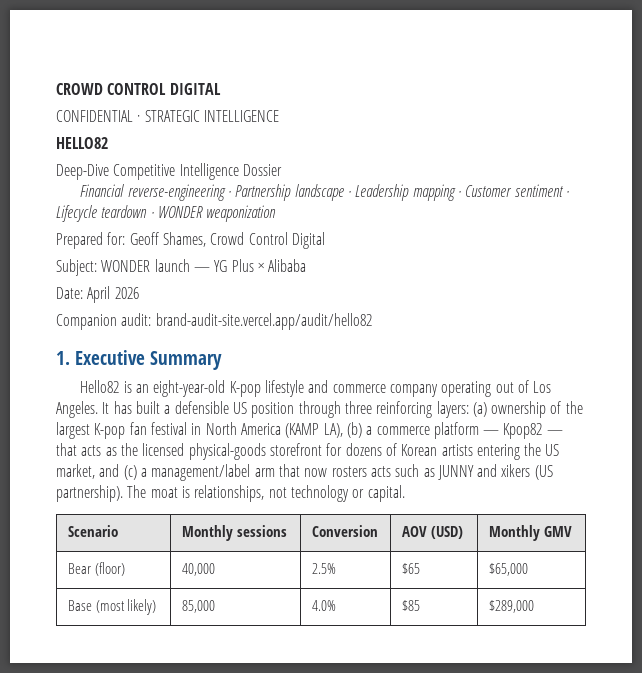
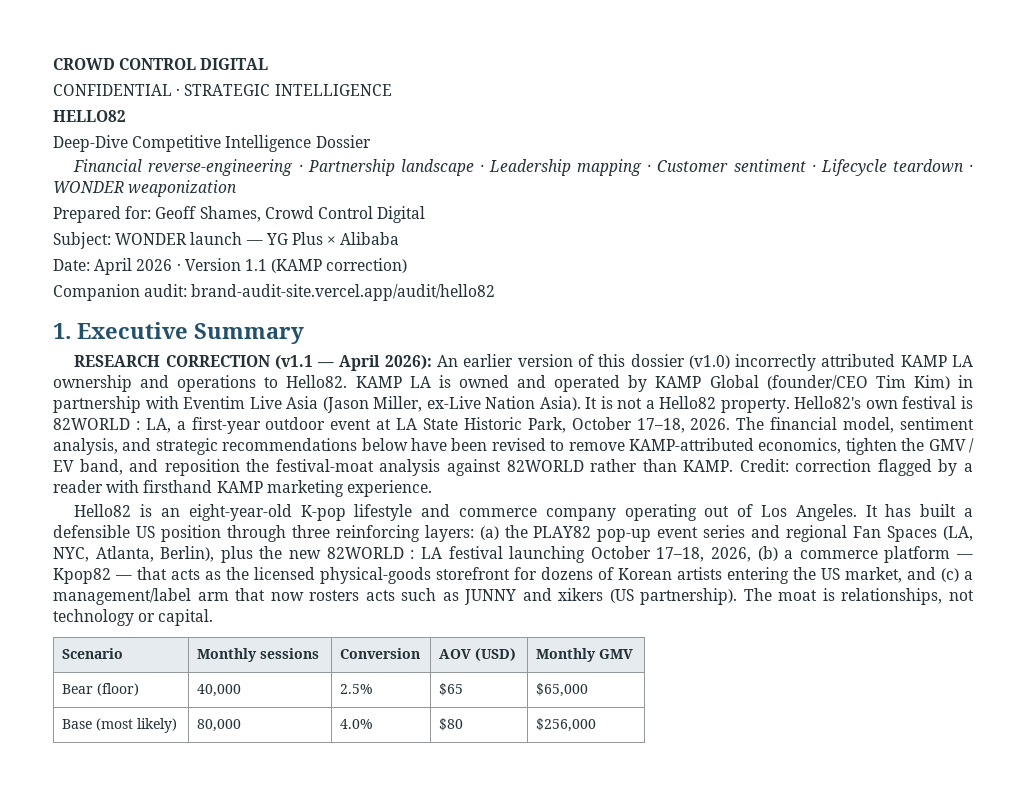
- Date: April 2026
+ Date: April 2026 · Version 1.1 (KAMP correction)
+ RESEARCH CORRECTION (v1.1 — April 2026): An earlier version of this dossier (v1.0) incorrectly attributed KAMP LA ownership and operations to Hello82. KAMP LA is owned and operated by KAMP Global (founder/CEO Tim Kim) in partnership with Eventim Live Asia (Jason Miller, ex-Live Nation Asia). It is not a Hello82 property. Hello82's own festival is 82WORLD : LA, a first-year outdoor event at LA State Historic Park, October 17–18, 2026. The financial model, sentiment analysis, and strategic recommendations below have been revised to remove KAMP-attributed economics, tighten the GMV / EV band, and reposition the festival-moat analysis against 82WORLD rather than KAMP. Credit: correction flagged by a reader with firsthand KAMP marketing experience.
- It has built a defensible US position through three reinforcing layers: (a) ownership of the largest K-pop fan festival in North America (KAMP LA), (b) a commerce platform — Kpop82 — that acts as the licensed physical-goods storefront for dozens of Korean artists entering the US market, and (c) a management/label arm that now rosters acts such as JUNNY and xikers (US partnership).
+ It has built a defensible US position through three reinforcing layers: (a) the PLAY82 pop-up event series and regional Fan Spaces (LA, NYC, Atlanta, Berlin), plus the new 82WORLD : LA festival launching October 17–18, 2026, (b) a commerce platform — Kpop82 — that acts as the licensed physical-goods storefront for dozens of Korean artists entering the US market, and (c) a management/label arm that now rosters acts such as JUNNY and xikers (US partnership).
- Base (most likely) | 85,000 | 4.0% | $85 | $289,000
+ Base (most likely) | 80,000 | 4.0% | $80 | $256,000

